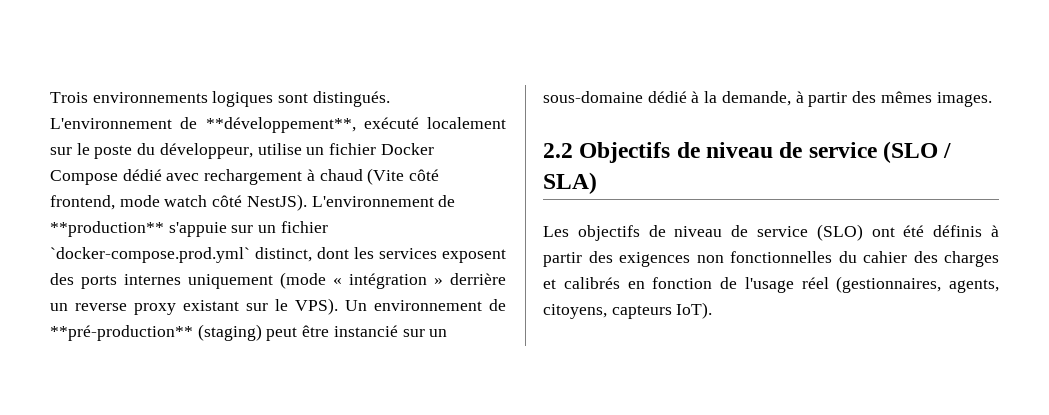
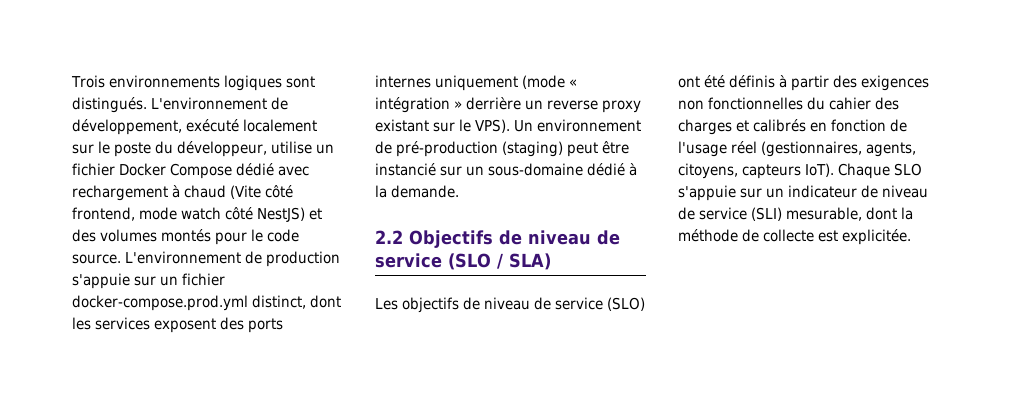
- L'environnement de **développement**, exécuté localement sur le poste du développeur, utilise un fichier Docker Compose dédié avec rechargement à chaud (Vite côté frontend, mode watch côté NestJS). L'environnement de **production** s'appuie sur un fichier `docker-compose.prod.yml` distinct, dont les services exposent des ports internes uniquement (mode « intégration » derrière un reverse proxy existant sur le VPS).
+ L'environnement de développement, exécuté localement sur le poste du développeur, utilise un fichier Docker Compose dédié avec rechargement à chaud (Vite côté frontend, mode watch côté NestJS) et des volumes montés pour le code source. L'environnement de production s'appuie sur un fichier docker-compose.prod.yml distinct, dont les services exposent des ports internes uniquement (mode « intégration » derrière un reverse proxy existant sur le VPS).
- Un environnement de **pré-production** (staging) peut être instancié sur un sous-domaine dédié à la demande, à partir des mêmes images.
+ Un environnement de pré-production (staging) peut être instancié sur un sous-domaine dédié à la demande.
+ Chaque SLO s'appuie sur un indicateur de niveau de service (SLI) mesurable, dont la méthode de collecte est explicitée.

